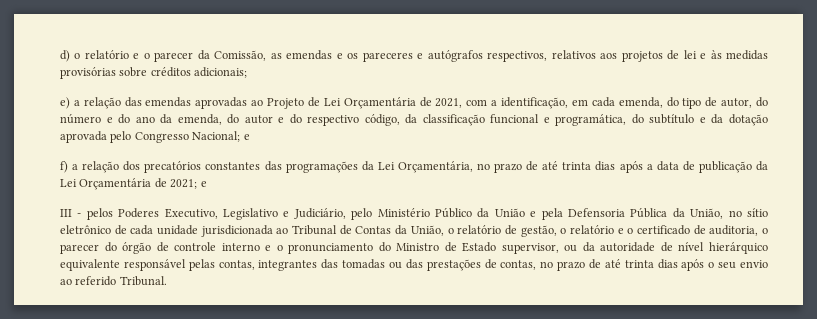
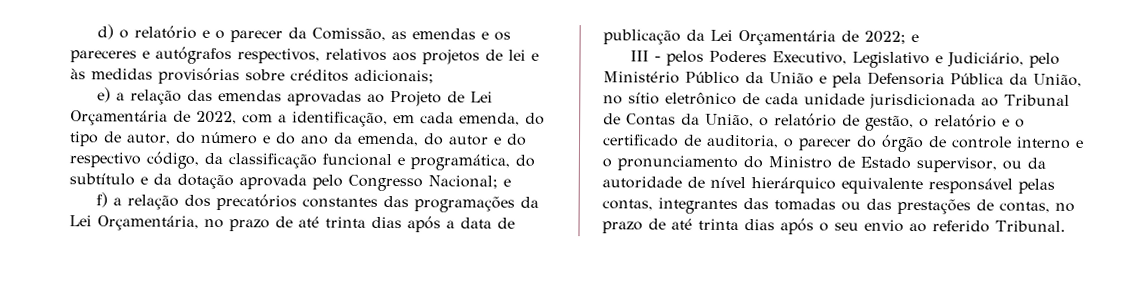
- e) a relação das emendas aprovadas ao Projeto de Lei Orçamentária de 2021, com a identificação, em cada emenda, do tipo de autor, do número e do ano da emenda, do autor e do respectivo código, da classificação funcional e programática, do subtítulo e da dotação aprovada pelo Congresso Nacional; e
+ e) a relação das emendas aprovadas ao Projeto de Lei Orçamentária de 2022, com a identificação, em cada emenda, do tipo de autor, do número e do ano da emenda, do autor e do respectivo código, da classificação funcional e programática, do subtítulo e da dotação aprovada pelo Congresso Nacional; e
- f) a relação dos precatórios constantes das programações da Lei Orçamentária, no prazo de até trinta dias após a data de publicação da Lei Orçamentária de 2021; e
+ f) a relação dos precatórios constantes das programações da Lei Orçamentária, no prazo de até trinta dias após a data de publicação da Lei Orçamentária de 2022; e

